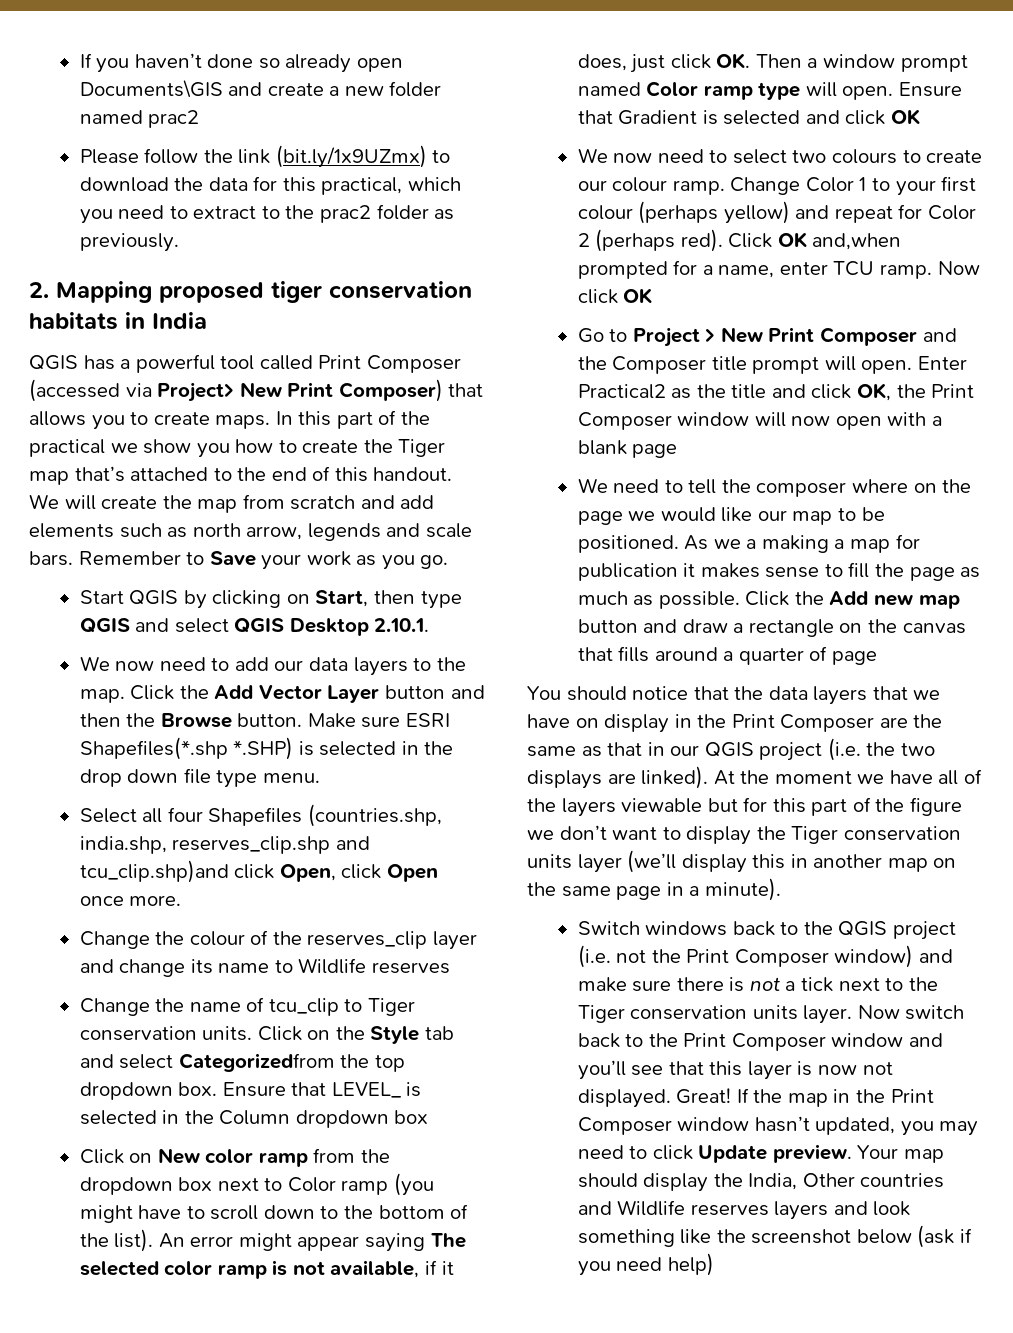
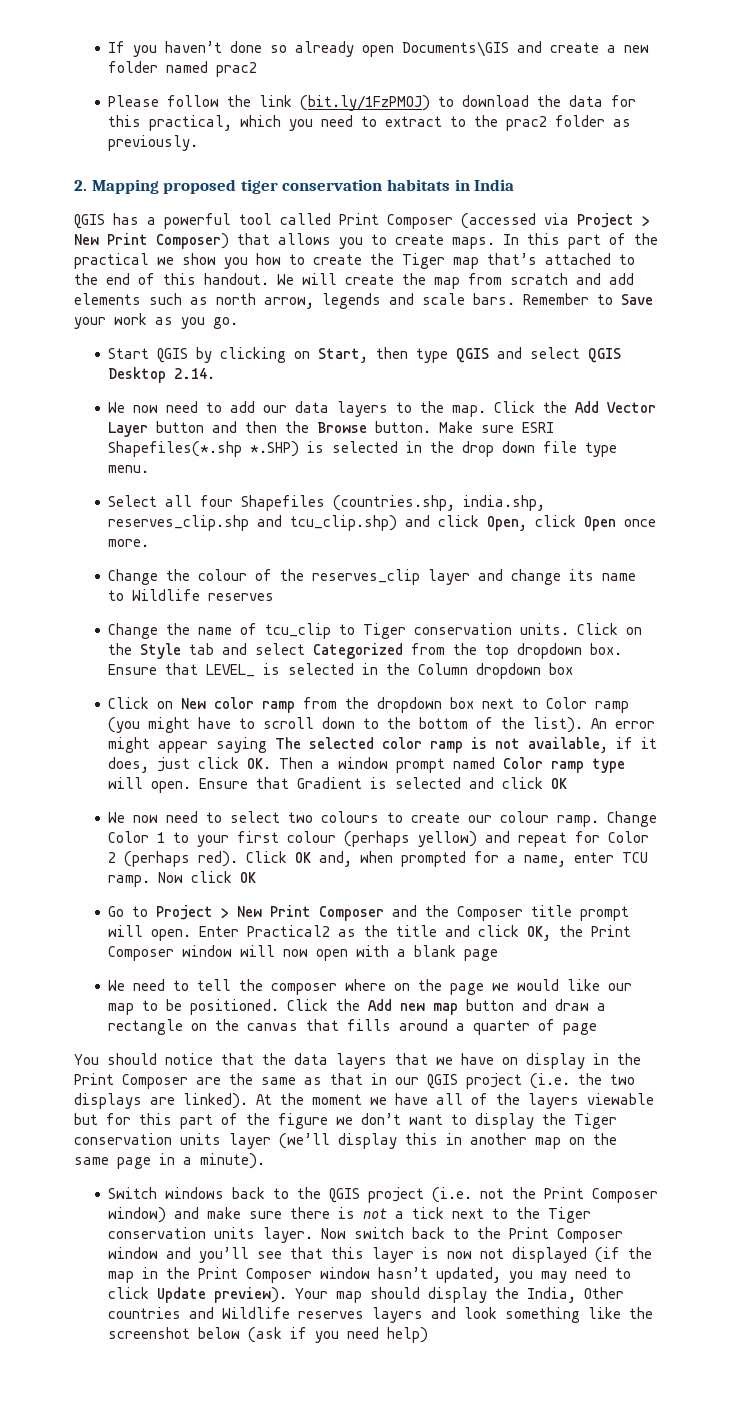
- Please follow the link (bit.ly/1x9UZmx) to download the data for this practical, which you need to extract to the prac2 folder as previously.
+ Please follow the link (bit.ly/1FzPMOJ) to download the data for this practical, which you need to extract to the prac2 folder as previously.
- QGIS has a powerful tool called Print Composer (accessed via Project> New Print Composer) that allows you to create maps.
+ QGIS has a powerful tool called Print Composer (accessed via Project > New Print Composer) that allows you to create maps.
- Start QGIS by clicking on Start, then type QGIS and select QGIS Desktop 2.10.1.
+ Start QGIS by clicking on Start, then type QGIS and select QGIS Desktop 2.14.
- Select all four Shapefiles (countries.shp, india.shp, reserves_clip.shp and tcu_clip.shp)and click Open, click Open once more.
+ Select all four Shapefiles (countries.shp, india.shp, reserves_clip.shp and tcu_clip.shp) and click Open, click Open once more.
- Click on the Style tab and select Categorizedfrom the top dropdown box.
+ Click on the Style tab and select Categorized from the top dropdown box.
- Click OK and,when prompted for a name, enter TCU ramp.
+ Click OK and, when prompted for a name, enter TCU ramp.
- As we a making a map for publication it makes sense to fill the page as much as possible.
- Now switch back to the Print Composer window and you’ll see that this layer is now not displayed. Great! If the map in the Print Composer window hasn’t updated, you may need to click Update preview.
+ Now switch back to the Print Composer window and you’ll see that this layer is now not displayed (if the map in the Print Composer window hasn’t updated, you may need to click Update preview).

